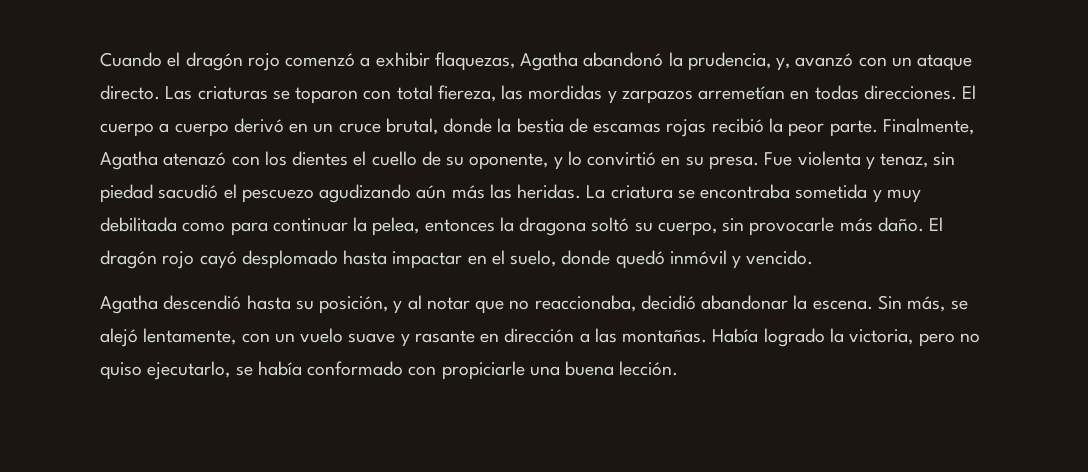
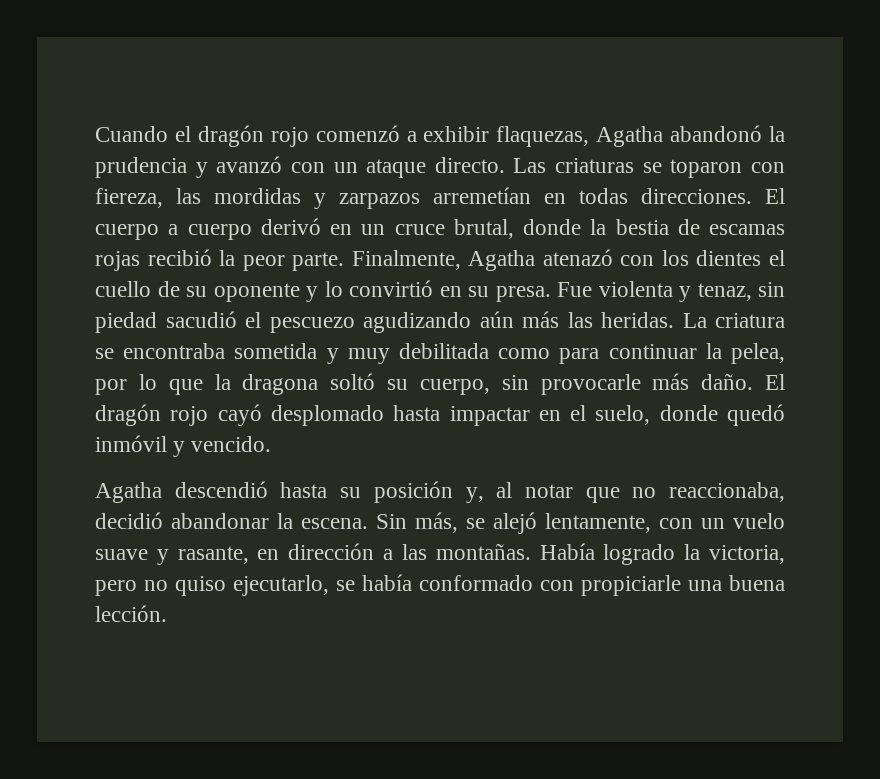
- Cuando el dragón rojo comenzó a exhibir flaquezas, Agatha abandonó la prudencia, y, avanzó con un ataque directo.
+ Cuando el dragón rojo comenzó a exhibir flaquezas, Agatha abandonó la prudencia y avanzó con un ataque directo.
- Las criaturas se toparon con total fiereza, las mordidas y zarpazos arremetían en todas direcciones.
+ Las criaturas se toparon con fiereza, las mordidas y zarpazos arremetían en todas direcciones.
- Finalmente, Agatha atenazó con los dientes el cuello de su oponente, y lo convirtió en su presa.
+ Finalmente, Agatha atenazó con los dientes el cuello de su oponente y lo convirtió en su presa.
- La criatura se encontraba sometida y muy debilitada como para continuar la pelea, entonces la dragona soltó su cuerpo, sin provocarle más daño.
+ La criatura se encontraba sometida y muy debilitada como para continuar la pelea, por lo que la dragona soltó su cuerpo, sin provocarle más daño.
- Agatha descendió hasta su posición, y al notar que no reaccionaba, decidió abandonar la escena.
+ Agatha descendió hasta su posición y, al notar que no reaccionaba, decidió abandonar la escena.
- Sin más, se alejó lentamente, con un vuelo suave y rasante en dirección a las montañas.
+ Sin más, se alejó lentamente, con un vuelo suave y rasante, en dirección a las montañas.

